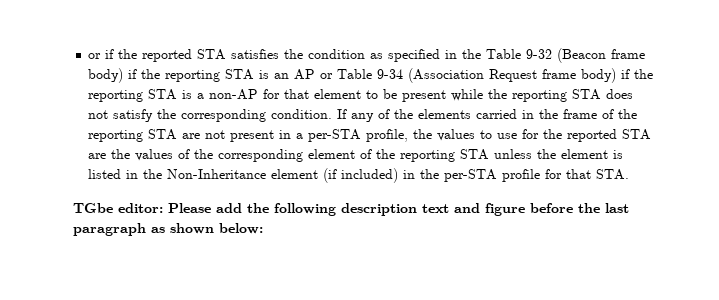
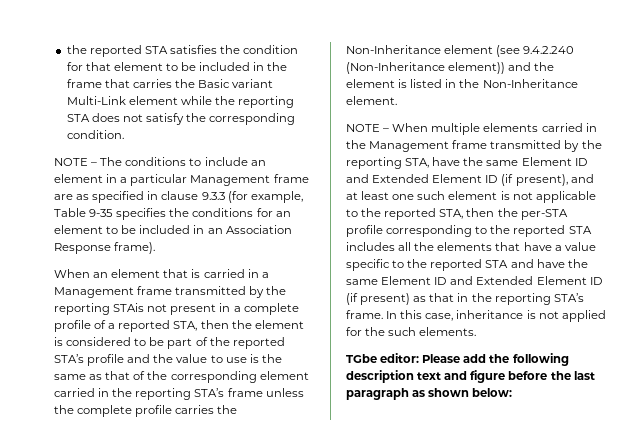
- or if the reported STA satisfies the condition as specified in the Table 9-32 (Beacon frame body) if the reporting STA is an AP or Table 9-34 (Association Request frame body) if the reporting STA is a non-AP for that element to be present while the reporting STA does not satisfy the corresponding condition. If any of the elements carried in the frame of the reporting STA are not present in a per-STA profile, the values to use for the reported STA are the values of the corresponding element of the reporting STA unless the element is listed in the Non-Inheritance element (if included) in the per-STA profile for that STA.
+ the reported STA satisfies the condition for that element to be included in the frame that carries the Basic variant Multi-Link element while the reporting STA does not satisfy the corresponding condition.
+ NOTE – The conditions to include an element in a particular Management frame are as specified in clause 9.3.3 (for example, Table 9-35 specifies the conditions for an element to be included in an Association Response frame).
+ When an element that is carried in a Management frame transmitted by the reporting STAis not present in a complete profile of a reported STA, then the element is considered to be part of the reported STA’s profile and the value to use is the same as that of the corresponding element carried in the reporting STA’s frame unless the complete profile carries the Non-Inheritance element (see 9.4.2.240 (Non-Inheritance element)) and the element is listed in the Non-Inheritance element.
+ NOTE – When multiple elements carried in the Management frame transmitted by the reporting STA, have the same Element ID and Extended Element ID (if present), and at least one such element is not applicable to the reported STA, then the per-STA profile corresponding to the reported STA includes all the elements that have a value specific to the reported STA and have the same Element ID and Extended Element ID (if present) as that in the reporting STA’s frame. In this case, inheritance is not applied for the such elements.

